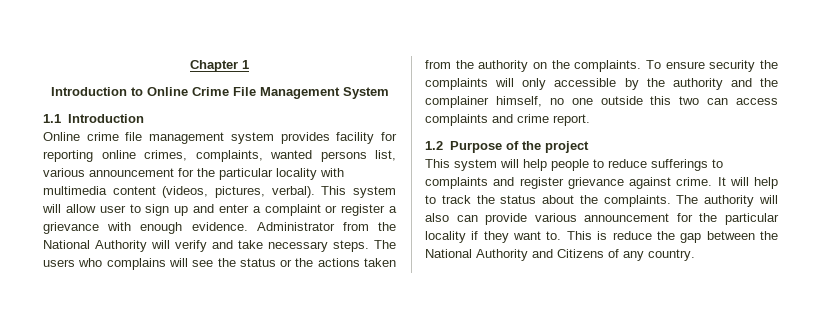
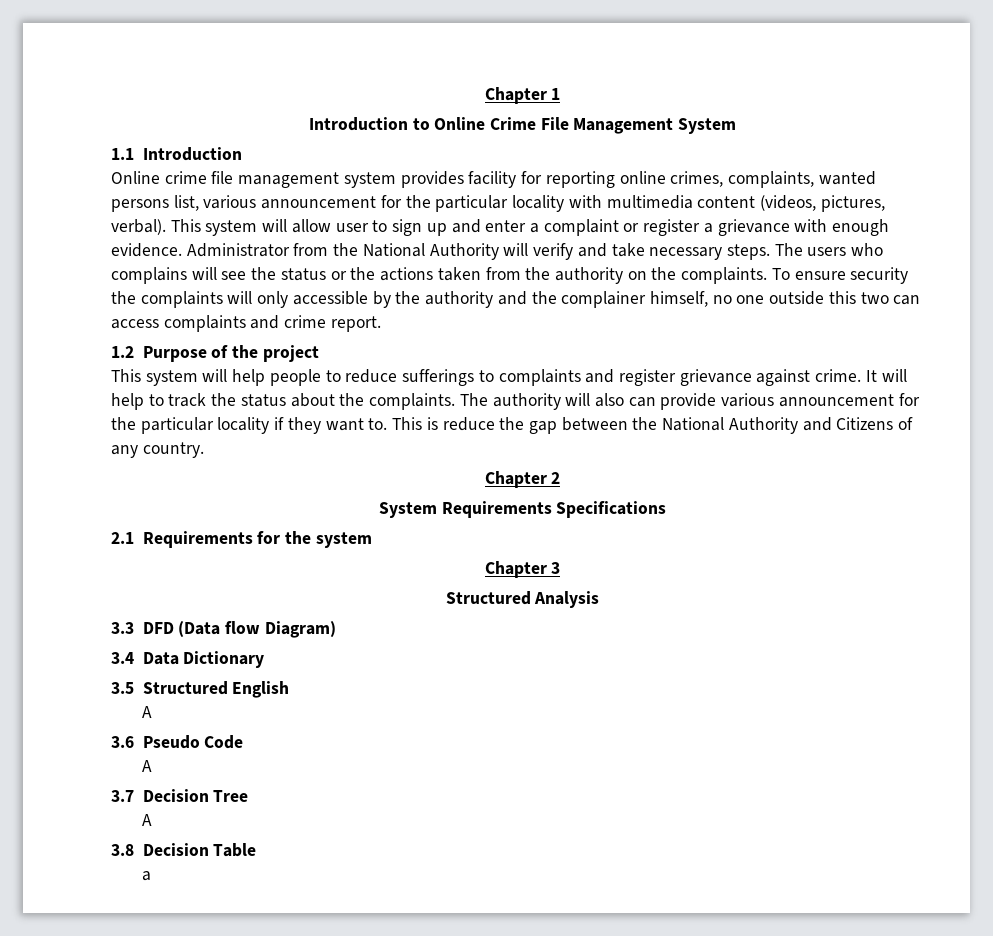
+ Chapter 2
+ System Requirements Specifications
+ 2.1 Requirements for the system
+ Chapter 3
+ Structured Analysis
+ 3.3 DFD (Data flow Diagram)
+ 3.4 Data Dictionary
+ 3.5 Structured English
+ A
+ 3.6 Pseudo Code
+ A
+ 3.7 Decision Tree
+ A
+ 3.8 Decision Table
+ a

